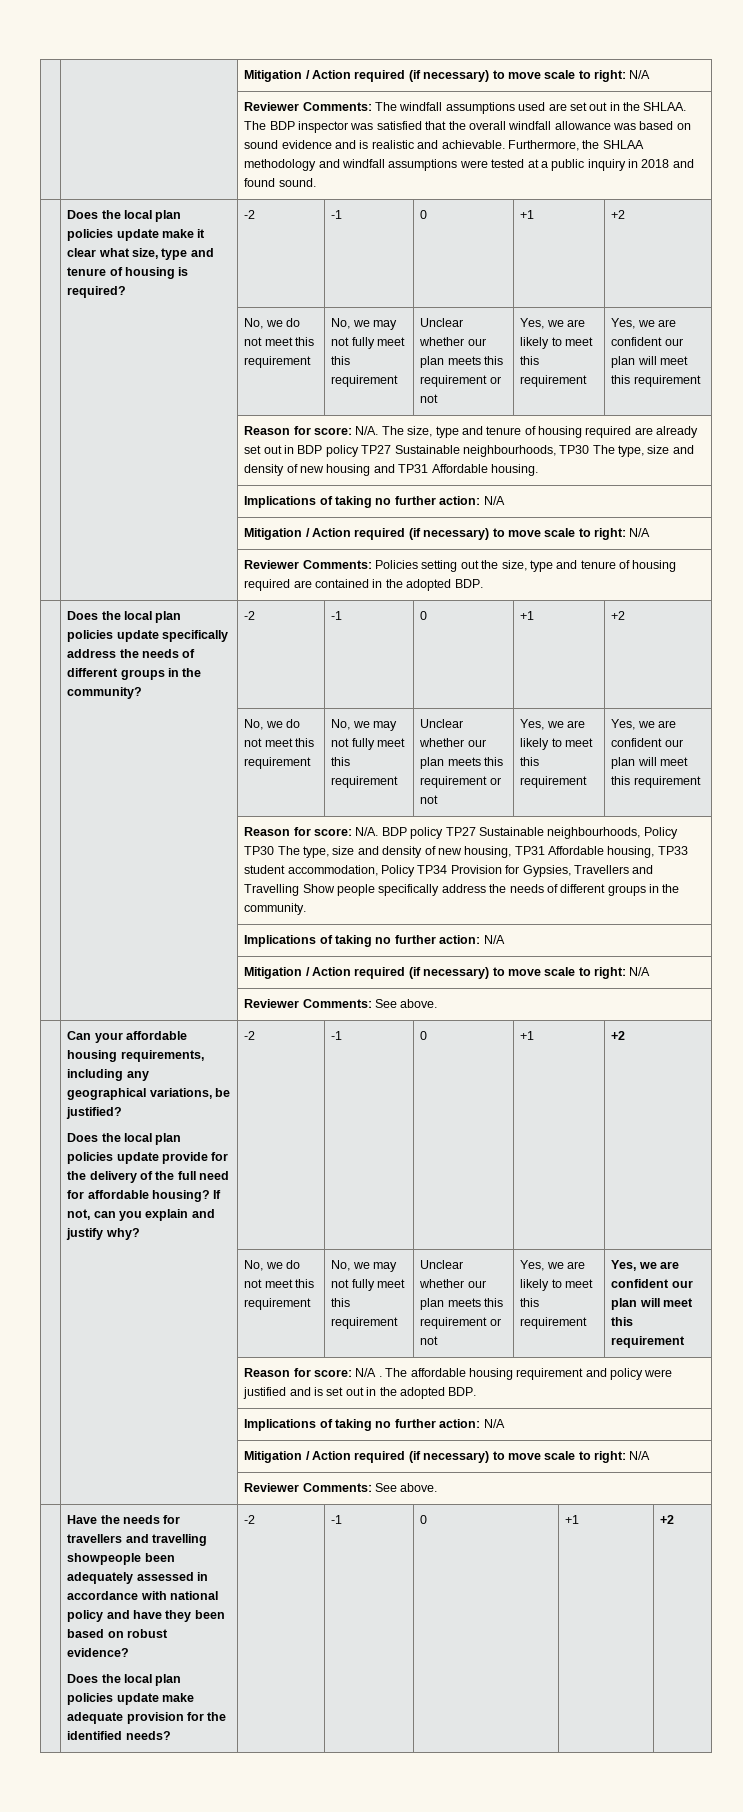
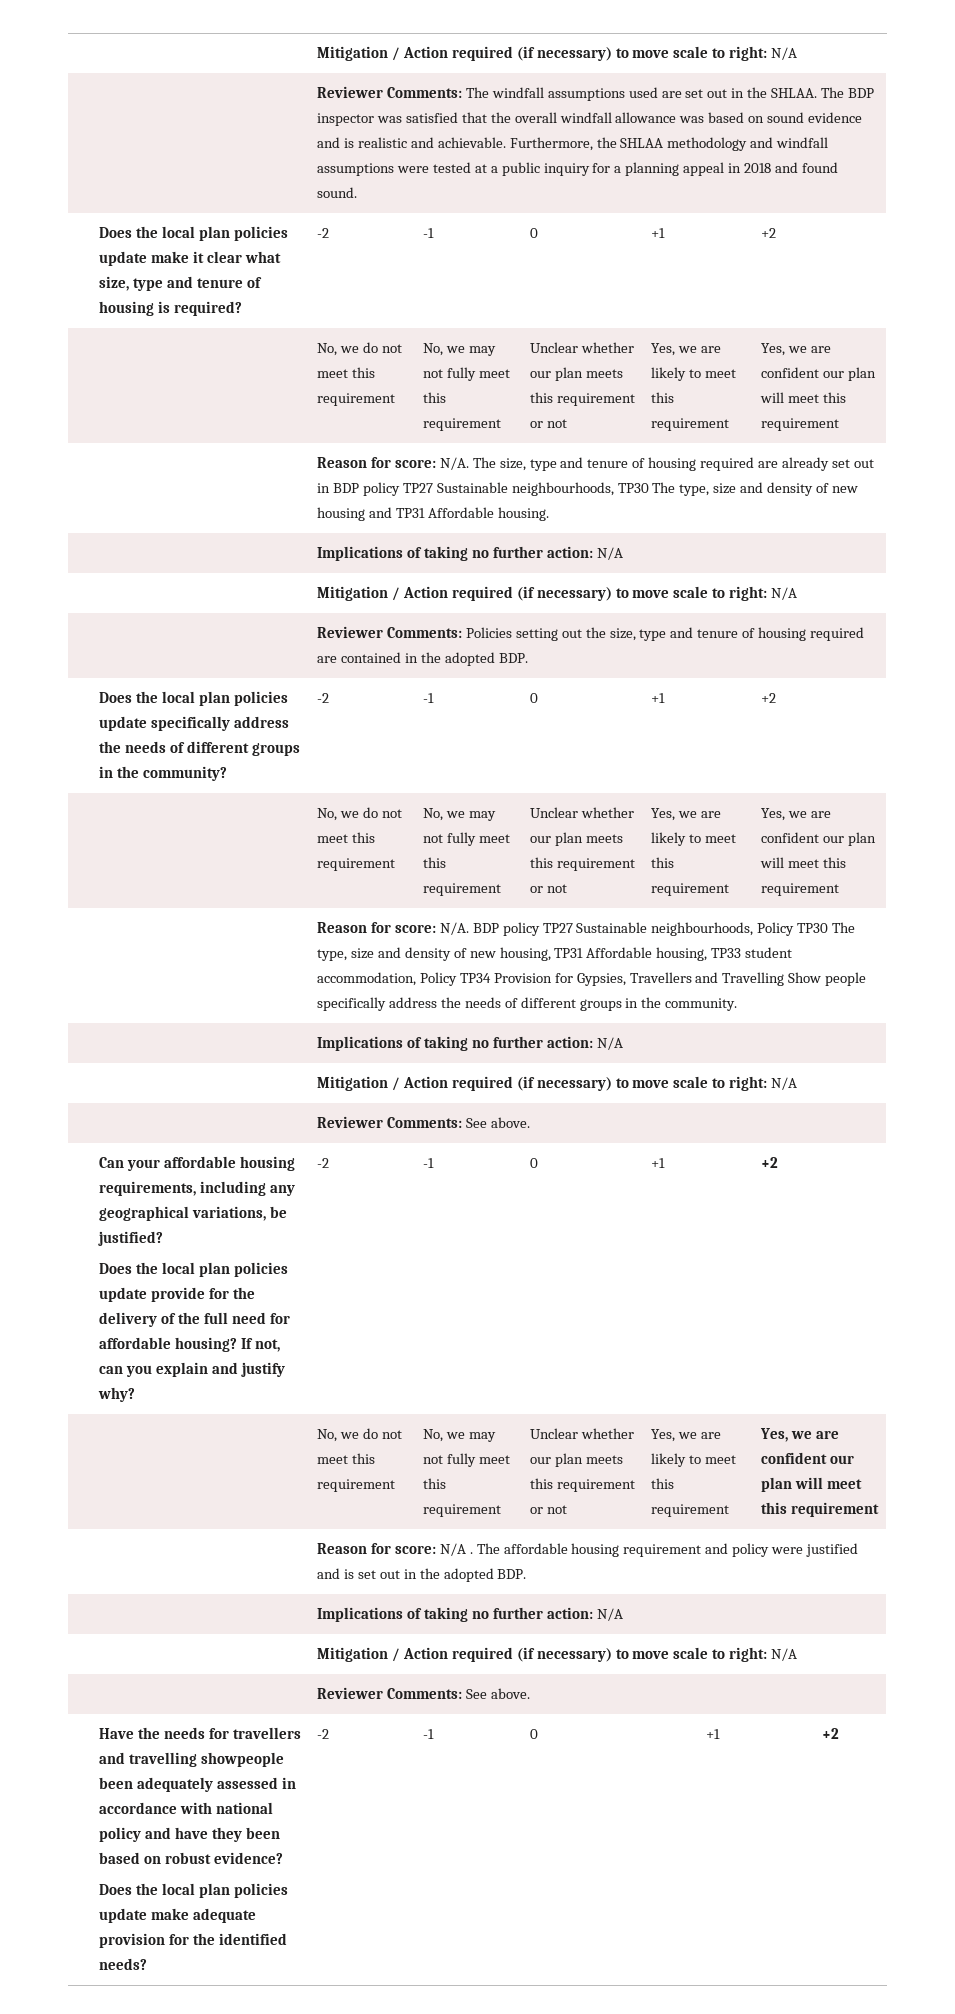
- Furthermore, the SHLAA methodology and windfall assumptions were tested at a public inquiry in 2018 and found sound.
+ Furthermore, the SHLAA methodology and windfall assumptions were tested at a public inquiry for a planning appeal in 2018 and found sound.

